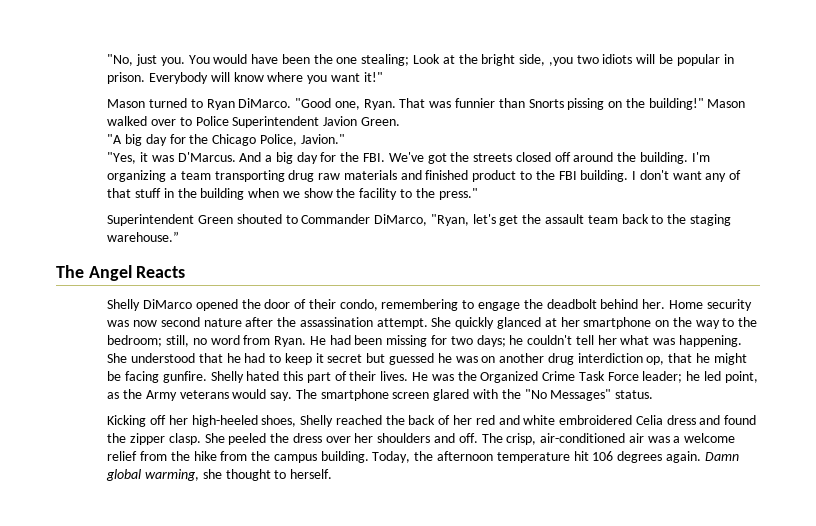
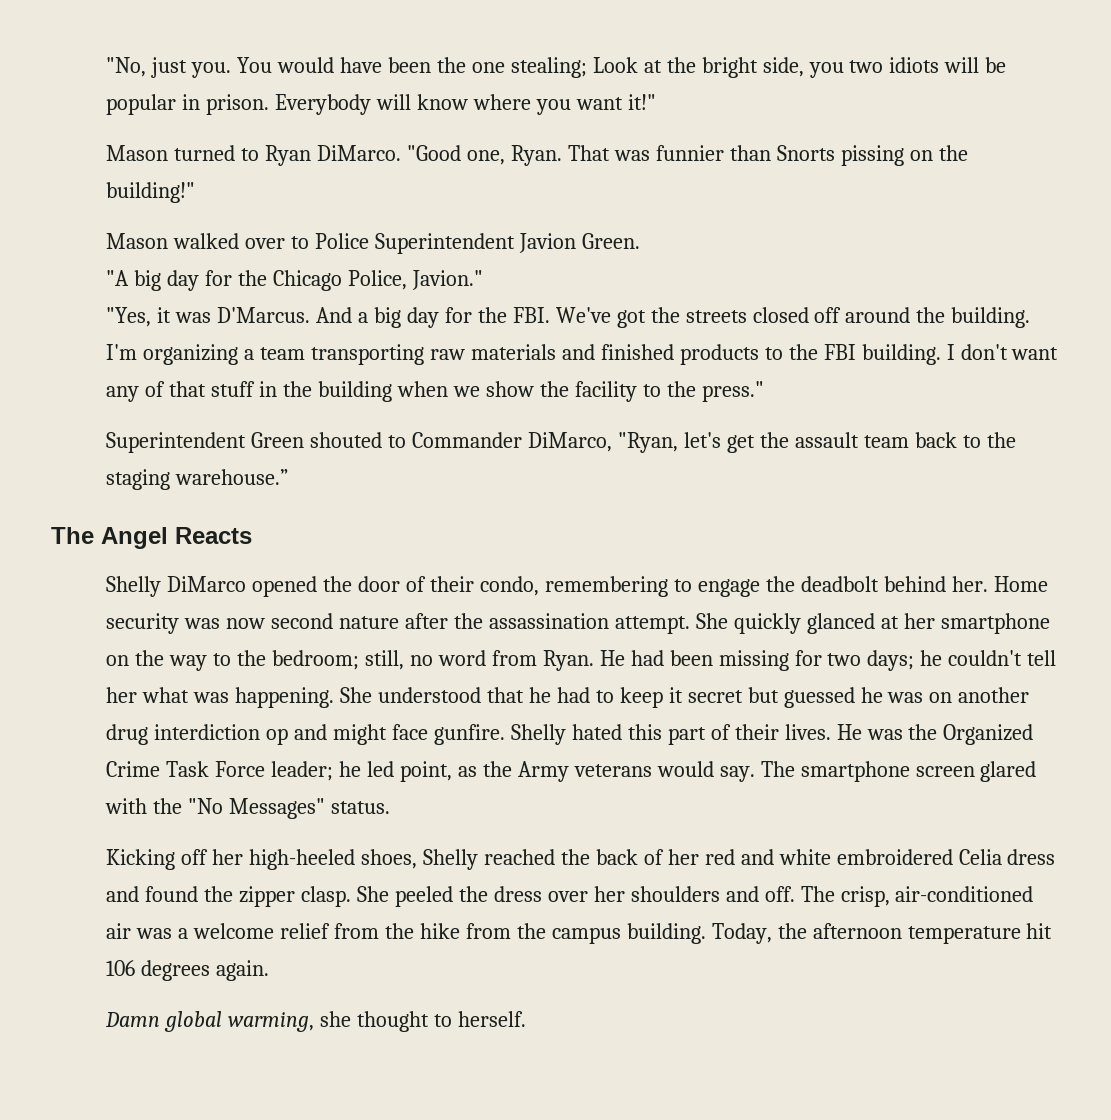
- You would have been the one stealing; Look at the bright side, ,you two idiots will be popular in prison.
+ You would have been the one stealing; Look at the bright side, you two idiots will be popular in prison.
- That was funnier than Snorts pissing on the building!" Mason walked over to Police Superintendent Javion Green.
+ That was funnier than Snorts pissing on the building!"
+ Mason walked over to Police Superintendent Javion Green.
- I'm organizing a team transporting drug raw materials and finished product to the FBI building.
+ I'm organizing a team transporting raw materials and finished products to the FBI building.
- She understood that he had to keep it secret but guessed he was on another drug interdiction op, that he might be facing gunfire.
+ She understood that he had to keep it secret but guessed he was on another drug interdiction op and might face gunfire.
- Today, the afternoon temperature hit 106 degrees again. Damn global warming, she thought to herself.
+ Today, the afternoon temperature hit 106 degrees again.
+ Damn global warming, she thought to herself.

